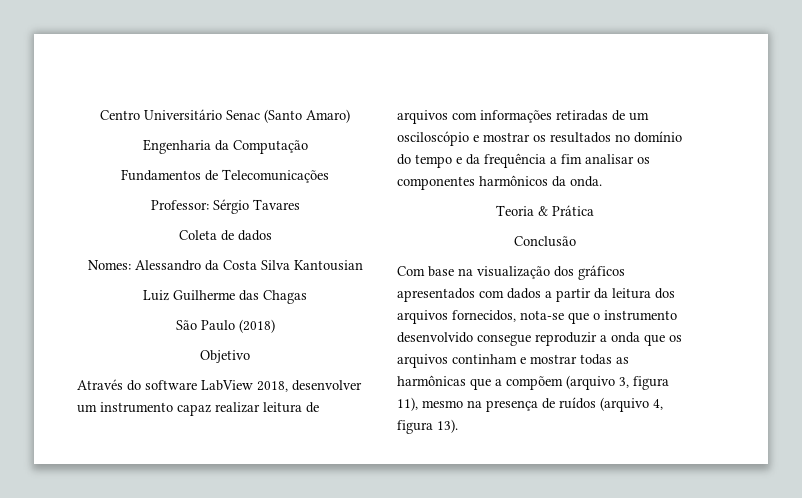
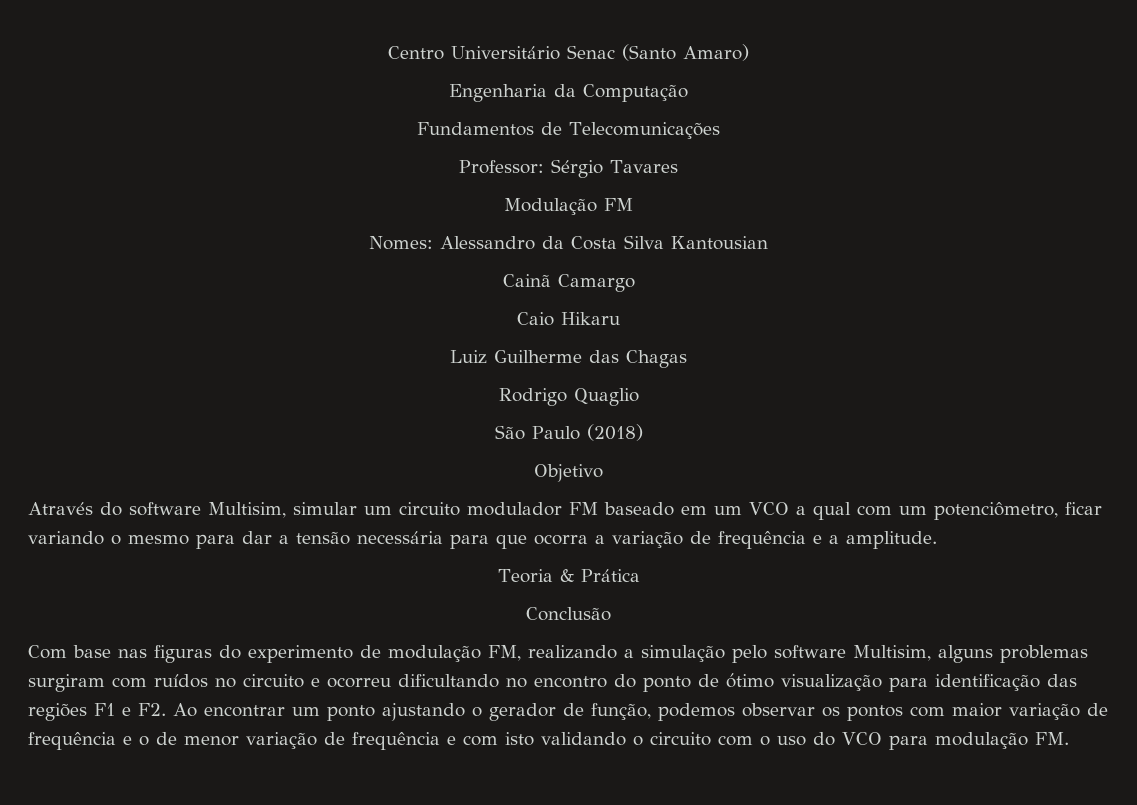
- Coleta de dados
+ Modulação FM
+ Cainã Camargo
+ Caio Hikaru
+ Rodrigo Quaglio
- Através do software LabView 2018, desenvolver um instrumento capaz realizar leitura de arquivos com informações retiradas de um osciloscópio e mostrar os resultados no domínio do tempo e da frequência a fim analisar os componentes harmônicos da onda.
+ Através do software Multisim, simular um circuito modulador FM baseado em um VCO a qual com um potenciômetro, ficar variando o mesmo para dar a tensão necessária para que ocorra a variação de frequência e a amplitude.
- Com base na visualização dos gráficos apresentados com dados a partir da leitura dos arquivos fornecidos, nota-se que o instrumento desenvolvido consegue reproduzir a onda que os arquivos continham e mostrar todas as harmônicas que a compõem (arquivo 3, figura 11), mesmo na presença de ruídos (arquivo 4, figura 13).
+ Com base nas figuras do experimento de modulação FM, realizando a simulação pelo software Multisim, alguns problemas surgiram com ruídos no circuito e ocorreu dificultando no encontro do ponto de ótimo visualização para identificação das regiões F1 e F2. Ao encontrar um ponto ajustando o gerador de função, podemos observar os pontos com maior variação de frequência e o de menor variação de frequência e com isto validando o circuito com o uso do VCO para modulação FM.

